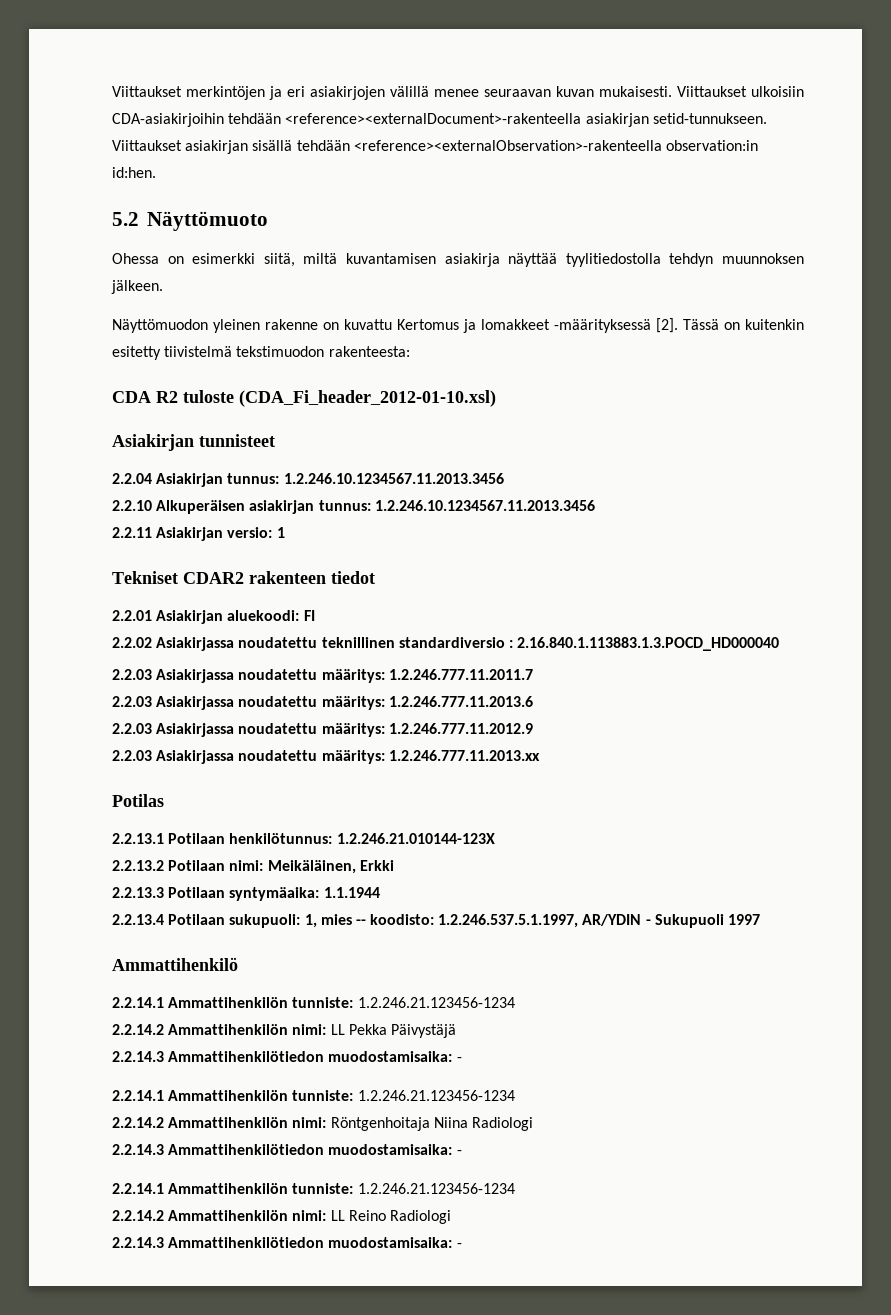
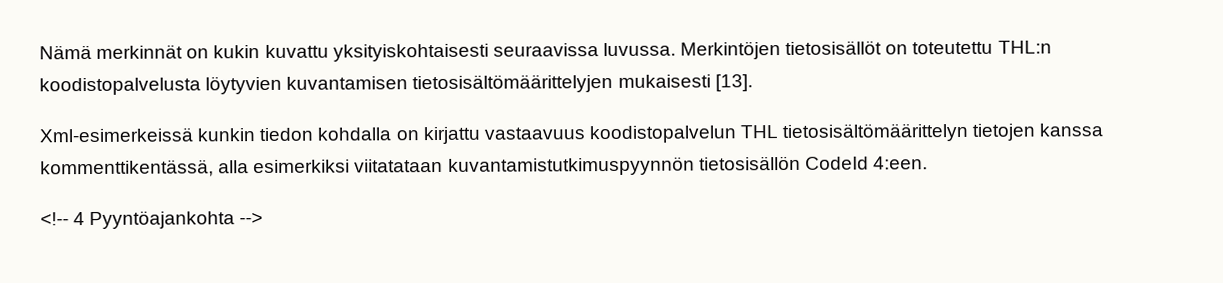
- Viittaukset merkintöjen ja eri asiakirjojen välillä menee seuraavan kuvan mukaisesti. Viittaukset ulkoisiin CDA-asiakirjoihin tehdään <reference><externalDocument>-rakenteella asiakirjan setid-tunnukseen. Viittaukset asiakirjan sisällä tehdään <reference><externalObservation>-rakenteella observation:in id:hen.
- 5.2 Näyttömuoto
- Ohessa on esimerkki siitä, miltä kuvantamisen asiakirja näyttää tyylitiedostolla tehdyn muunnoksen jälkeen.
- Näyttömuodon yleinen rakenne on kuvattu Kertomus ja lomakkeet -määrityksessä [2]. Tässä on kuitenkin esitetty tiivistelmä tekstimuodon rakenteesta:
- CDA R2 tuloste (CDA_Fi_header_2012-01-10.xsl)
- Asiakirjan tunnisteet
- 2.2.04 Asiakirjan tunnus: 1.2.246.10.1234567.11.2013.3456
- 2.2.10 Alkuperäisen asiakirjan tunnus: 1.2.246.10.1234567.11.2013.3456
- 2.2.11 Asiakirjan versio: 1
- Tekniset CDAR2 rakenteen tiedot
- 2.2.01 Asiakirjan aluekoodi: FI
- 2.2.02 Asiakirjassa noudatettu teknillinen standardiversio : 2.16.840.1.113883.1.3.POCD_HD000040
- 2.2.03 Asiakirjassa noudatettu määritys: 1.2.246.777.11.2011.7
- 2.2.03 Asiakirjassa noudatettu määritys: 1.2.246.777.11.2013.6
- 2.2.03 Asiakirjassa noudatettu määritys: 1.2.246.777.11.2012.9
- 2.2.03 Asiakirjassa noudatettu määritys: 1.2.246.777.11.2013.xx
- Potilas
- 2.2.13.1 Potilaan henkilötunnus: 1.2.246.21.010144-123X
- 2.2.13.2 Potilaan nimi: Meikäläinen, Erkki
- 2.2.13.3 Potilaan syntymäaika: 1.1.1944
- 2.2.13.4 Potilaan sukupuoli: 1, mies -- koodisto: 1.2.246.537.5.1.1997, AR/YDIN - Sukupuoli 1997
- Ammattihenkilö
- 2.2.14.1 Ammattihenkilön tunniste: 1.2.246.21.123456-1234
- 2.2.14.2 Ammattihenkilön nimi: LL Pekka Päivystäjä
- 2.2.14.3 Ammattihenkilötiedon muodostamisaika: -
- 2.2.14.1 Ammattihenkilön tunniste: 1.2.246.21.123456-1234
- 2.2.14.2 Ammattihenkilön nimi: Röntgenhoitaja Niina Radiologi
- 2.2.14.3 Ammattihenkilötiedon muodostamisaika: -
- 2.2.14.1 Ammattihenkilön tunniste: 1.2.246.21.123456-1234
- 2.2.14.2 Ammattihenkilön nimi: LL Reino Radiologi
- 2.2.14.3 Ammattihenkilötiedon muodostamisaika: -
+ Nämä merkinnät on kukin kuvattu yksityiskohtaisesti seuraavissa luvussa. Merkintöjen tietosisällöt on toteutettu THL:n koodistopalvelusta löytyvien kuvantamisen tietosisältömäärittelyjen mukaisesti [13].
+ Xml-esimerkeissä kunkin tiedon kohdalla on kirjattu vastaavuus koodistopalvelun THL tietosisältömäärittelyn tietojen kanssa kommenttikentässä, alla esimerkiksi viitatataan kuvantamistutkimuspyynnön tietosisällön CodeId 4:een.
+ <!-- 4 Pyyntöajankohta -->

